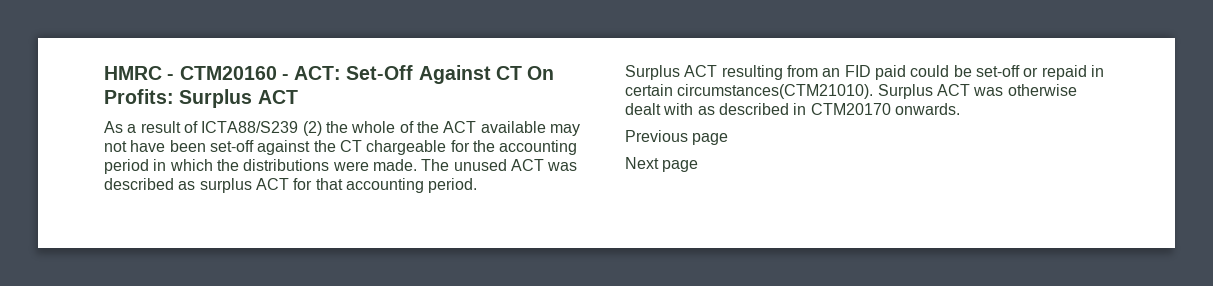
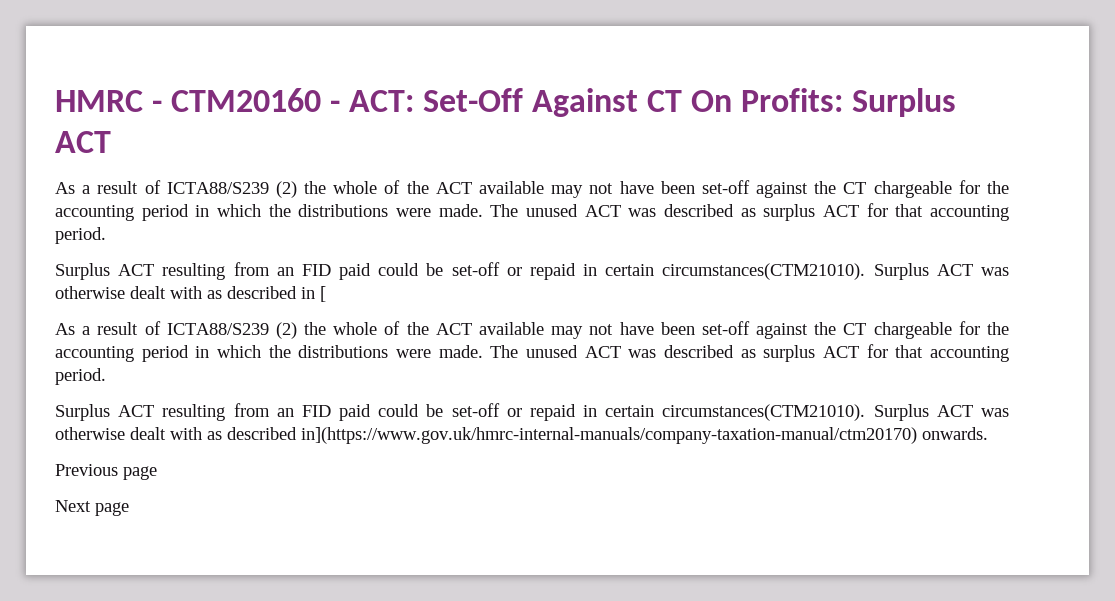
- Surplus ACT was otherwise dealt with as described in CTM20170 onwards.
+ Surplus ACT was otherwise dealt with as described in [
+ As a result of ICTA88/S239 (2) the whole of the ACT available may not have been set-off against the CT chargeable for the accounting period in which the distributions were made. The unused ACT was described as surplus ACT for that accounting period.
+ Surplus ACT resulting from an FID paid could be set-off or repaid in certain circumstances(CTM21010). Surplus ACT was otherwise dealt with as described in](https://www.gov.uk/hmrc-internal-manuals/company-taxation-manual/ctm20170) onwards.

